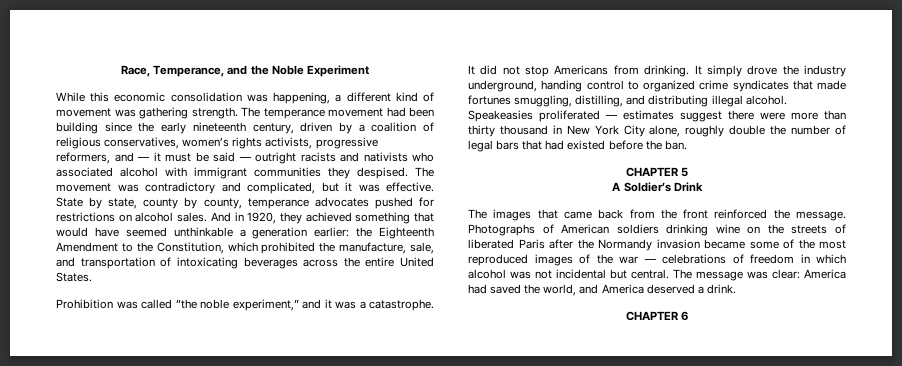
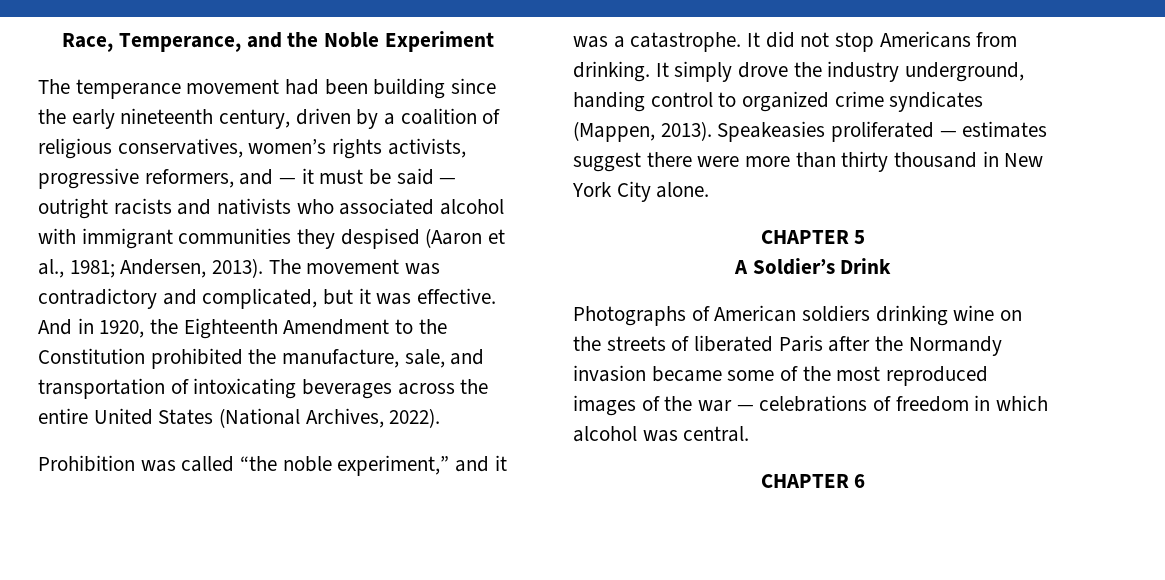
- While this economic consolidation was happening, a different kind of movement was gathering strength. The temperance movement had been building since the early nineteenth century, driven by a coalition of religious conservatives, women’s rights activists, progressive reformers, and — it must be said — outright racists and nativists who associated alcohol with immigrant communities they despised.
+ The temperance movement had been building since the early nineteenth century, driven by a coalition of religious conservatives, women’s rights activists, progressive reformers, and — it must be said — outright racists and nativists who associated alcohol with immigrant communities they despised (Aaron et al., 1981; Andersen, 2013).
- State by state, county by county, temperance advocates pushed for restrictions on alcohol sales. And in 1920, they achieved something that would have seemed unthinkable a generation earlier: the Eighteenth Amendment to the Constitution, which prohibited the manufacture, sale, and transportation of intoxicating beverages across the entire United States.
+ And in 1920, the Eighteenth Amendment to the Constitution prohibited the manufacture, sale, and transportation of intoxicating beverages across the entire United States (National Archives, 2022).
- It simply drove the industry underground, handing control to organized crime syndicates that made fortunes smuggling, distilling, and distributing illegal alcohol.
+ It simply drove the industry underground, handing control to organized crime syndicates (Mappen, 2013).
- Speakeasies proliferated — estimates suggest there were more than thirty thousand in New York City alone, roughly double the number of legal bars that had existed before the ban.
+ Speakeasies proliferated — estimates suggest there were more than thirty thousand in New York City alone.
- The images that came back from the front reinforced the message. Photographs of American soldiers drinking wine on the streets of liberated Paris after the Normandy invasion became some of the most reproduced images of the war — celebrations of freedom in which alcohol was not incidental but central. The message was clear: America had saved the world, and America deserved a drink.
+ Photographs of American soldiers drinking wine on the streets of liberated Paris after the Normandy invasion became some of the most reproduced images of the war — celebrations of freedom in which alcohol was central.

